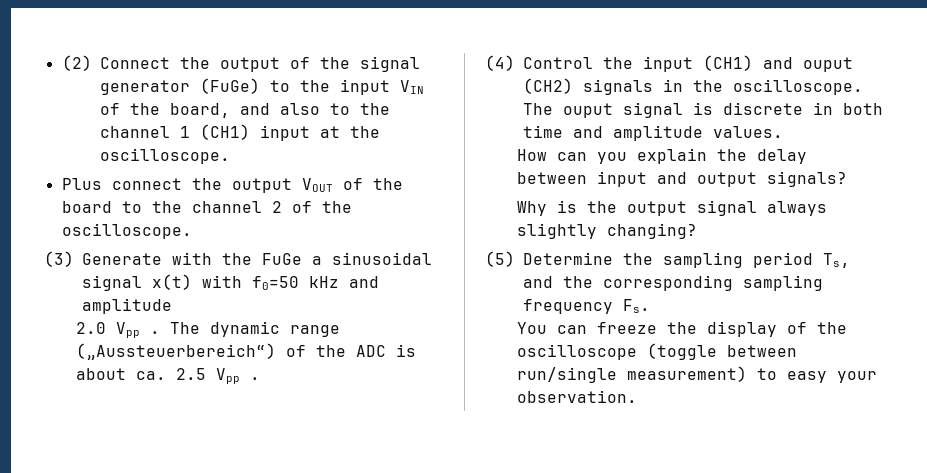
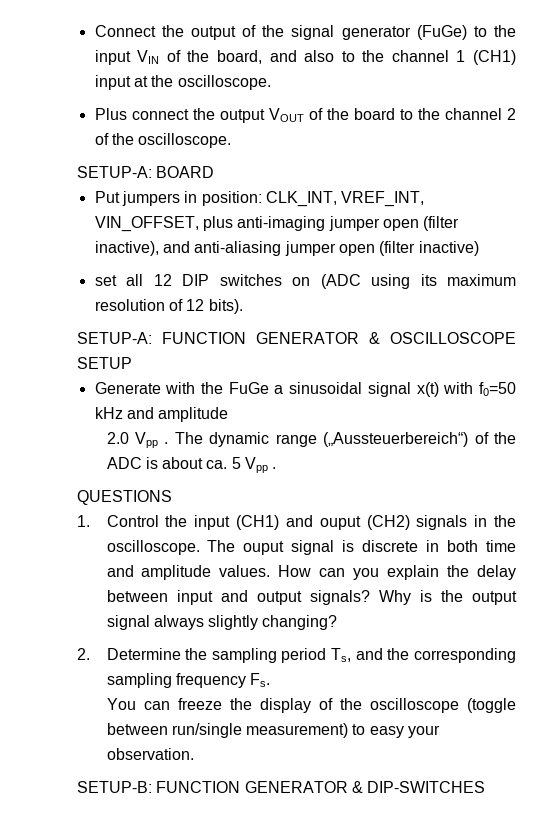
- (2) Connect the output of the signal generator (FuGe) to the input VIN of the board, and also to the channel 1 (CH1) input at the oscilloscope.
+ Connect the output of the signal generator (FuGe) to the input VIN of the board, and also to the channel 1 (CH1) input at the oscilloscope.
- (3) Generate with the FuGe a sinusoidal signal x(t) with f0=50 kHz and amplitude
+ SETUP-A: BOARD
+ Put jumpers in position: CLK_INT, VREF_INT, VIN_OFFSET, plus anti-imaging jumper open (filter inactive), and anti-aliasing jumper open (filter inactive)
+ set all 12 DIP switches on (ADC using its maximum resolution of 12 bits).
+ SETUP-A: FUNCTION GENERATOR & OSCILLOSCOPE SETUP
+ Generate with the FuGe a sinusoidal signal x(t) with f0=50 kHz and amplitude
- The dynamic range („Aussteuerbereich“) of the ADC is about ca. 2.5 Vpp .
+ The dynamic range („Aussteuerbereich“) of the ADC is about ca. 5 Vpp .
- (4) Control the input (CH1) and ouput (CH2) signals in the oscilloscope.
+ QUESTIONS
+ 1. Control the input (CH1) and ouput (CH2) signals in the oscilloscope.
- The ouput signal is discrete in both time and amplitude values.
- How can you explain the delay between input and output signals?
- Why is the output signal always slightly changing?
+ The ouput signal is discrete in both time and amplitude values. How can you explain the delay between input and output signals? Why is the output signal always slightly changing?
- (5) Determine the sampling period Ts, and the corresponding sampling frequency Fs.
+ 2. Determine the sampling period Ts, and the corresponding sampling frequency Fs.
+ SETUP-B: FUNCTION GENERATOR & DIP-SWITCHES

